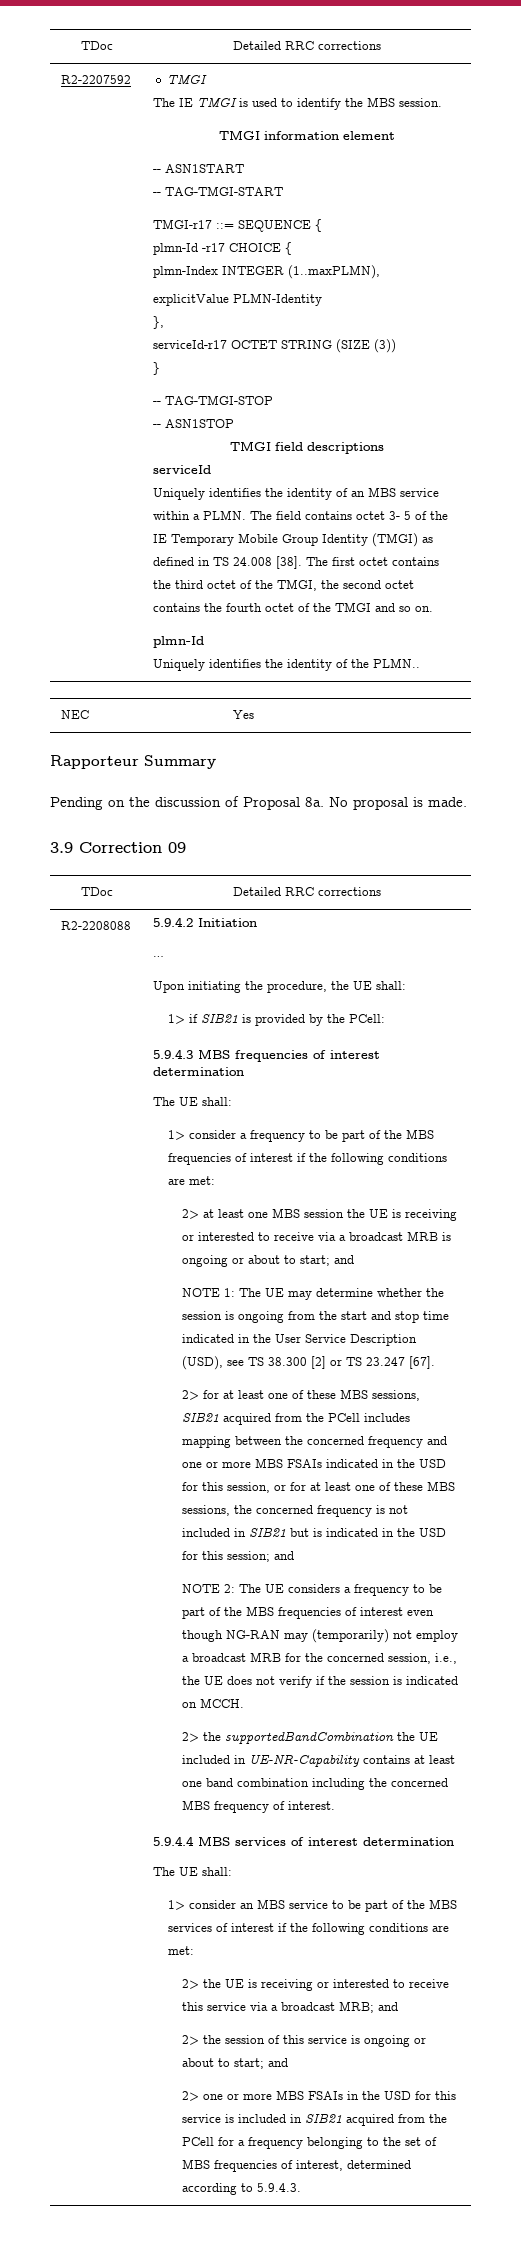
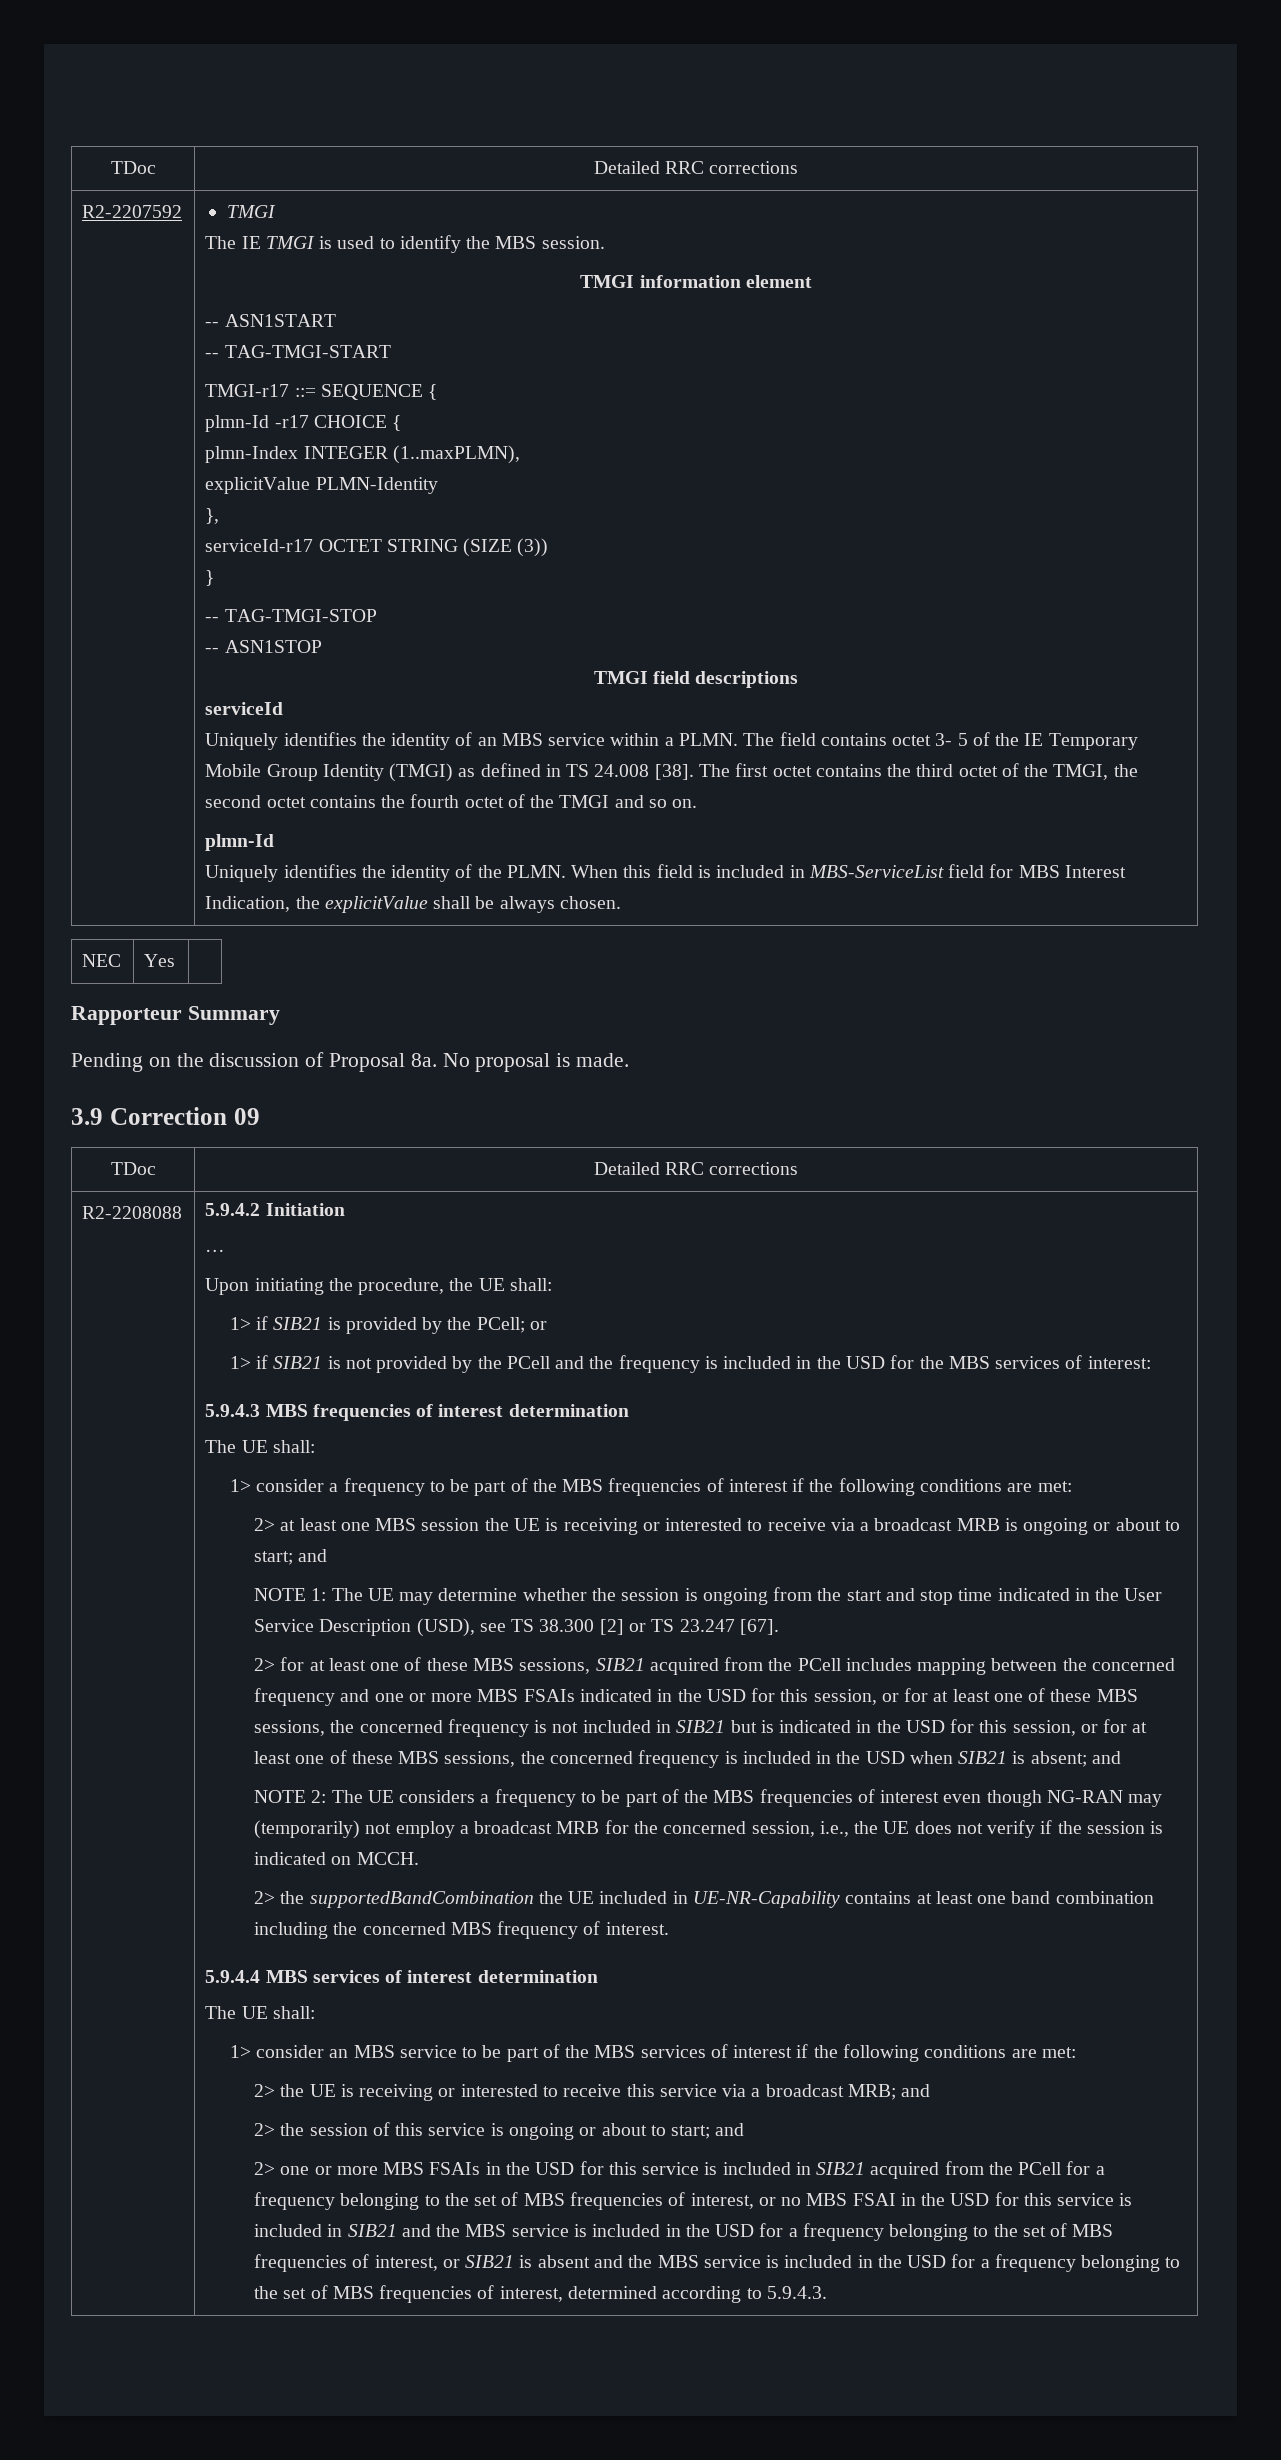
- Uniquely identifies the identity of the PLMN..
+ Uniquely identifies the identity of the PLMN. When this field is included in MBS-ServiceList field for MBS Interest Indication, the explicitValue shall be always chosen.
- 1> if SIB21 is provided by the PCell:
+ 1> if SIB21 is provided by the PCell; or
+ 1> if SIB21 is not provided by the PCell and the frequency is included in the USD for the MBS services of interest:
- 2> for at least one of these MBS sessions, SIB21 acquired from the PCell includes mapping between the concerned frequency and one or more MBS FSAIs indicated in the USD for this session, or for at least one of these MBS sessions, the concerned frequency is not included in SIB21 but is indicated in the USD for this session; and
+ 2> for at least one of these MBS sessions, SIB21 acquired from the PCell includes mapping between the concerned frequency and one or more MBS FSAIs indicated in the USD for this session, or for at least one of these MBS sessions, the concerned frequency is not included in SIB21 but is indicated in the USD for this session, or for at least one of these MBS sessions, the concerned frequency is included in the USD when SIB21 is absent; and
- 2> one or more MBS FSAIs in the USD for this service is included in SIB21 acquired from the PCell for a frequency belonging to the set of MBS frequencies of interest, determined according to 5.9.4.3.
+ 2> one or more MBS FSAIs in the USD for this service is included in SIB21 acquired from the PCell for a frequency belonging to the set of MBS frequencies of interest, or no MBS FSAI in the USD for this service is included in SIB21 and the MBS service is included in the USD for a frequency belonging to the set of MBS frequencies of interest, or SIB21 is absent and the MBS service is included in the USD for a frequency belonging to the set of MBS frequencies of interest, determined according to 5.9.4.3.

